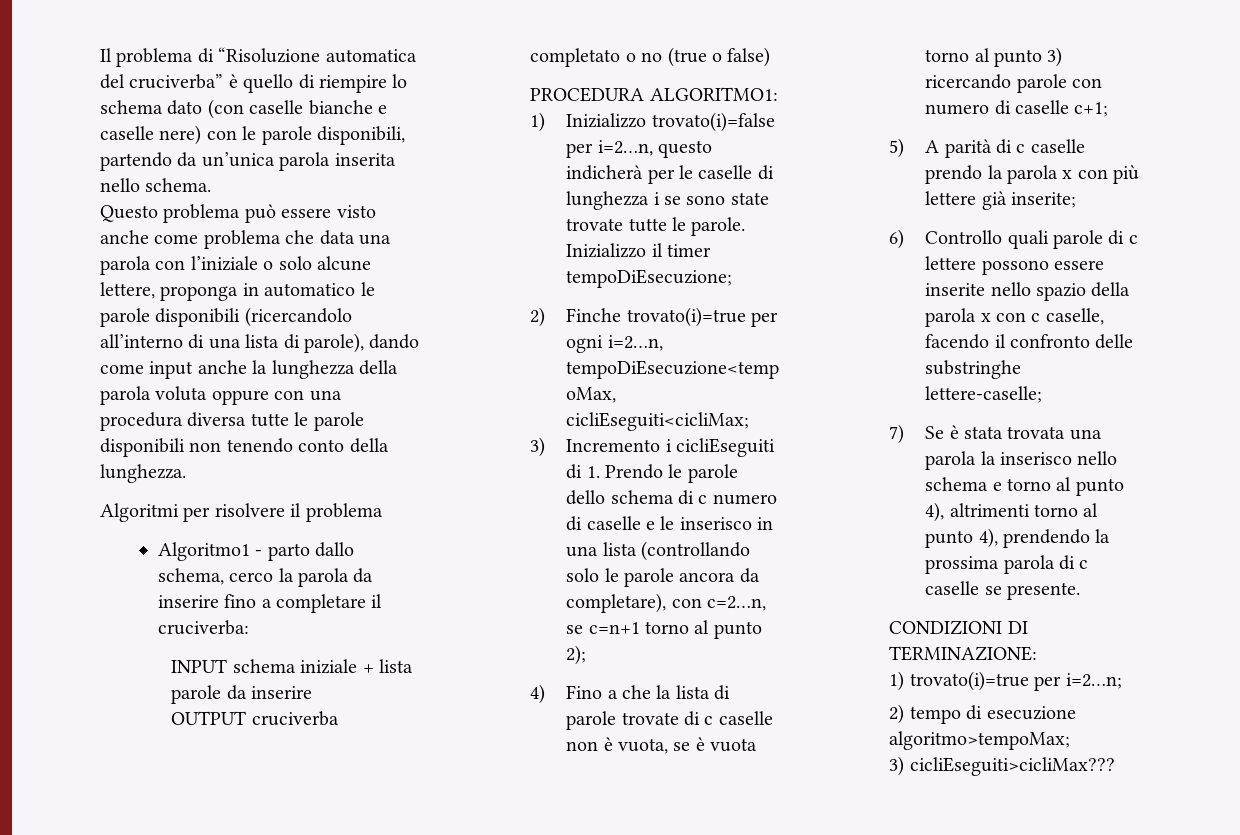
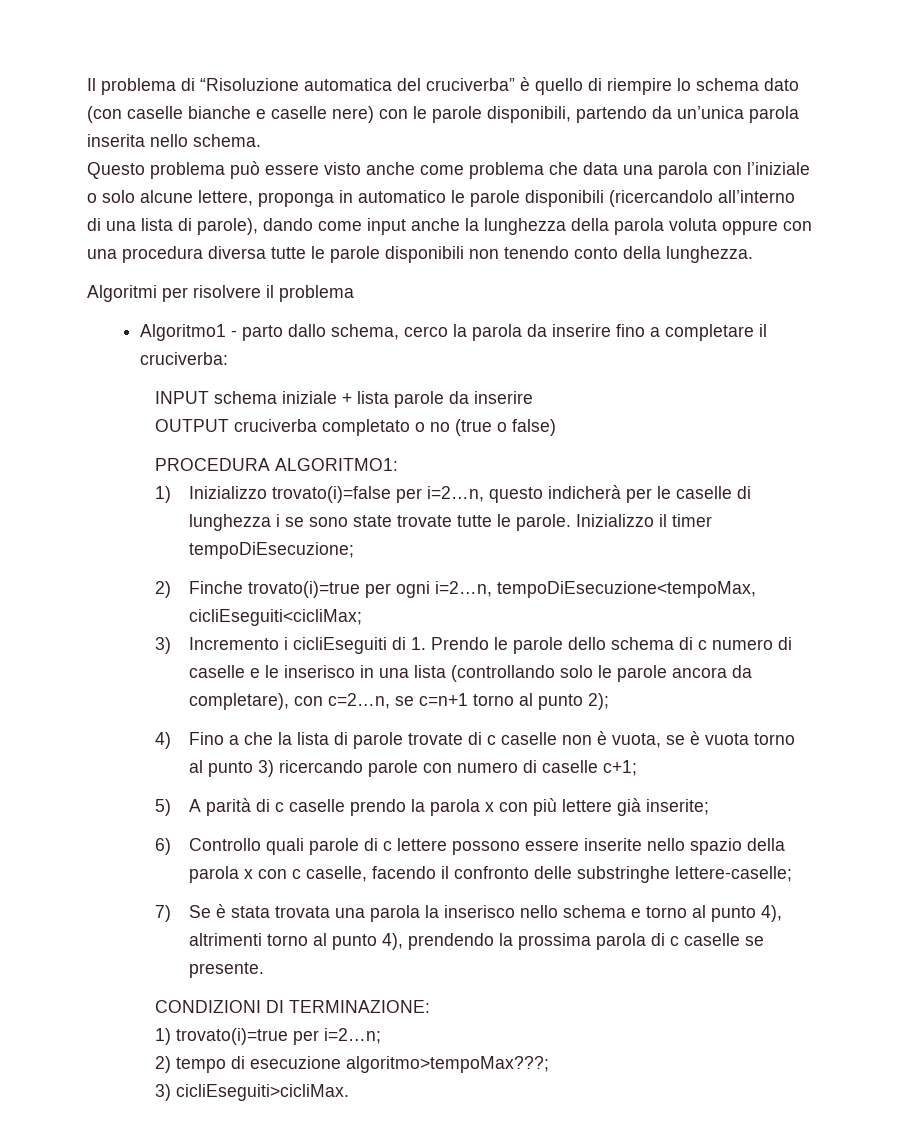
- 2) tempo di esecuzione algoritmo>tempoMax;
- 3) cicliEseguiti>cicliMax???
+ 2) tempo di esecuzione algoritmo>tempoMax???;
+ 3) cicliEseguiti>cicliMax.

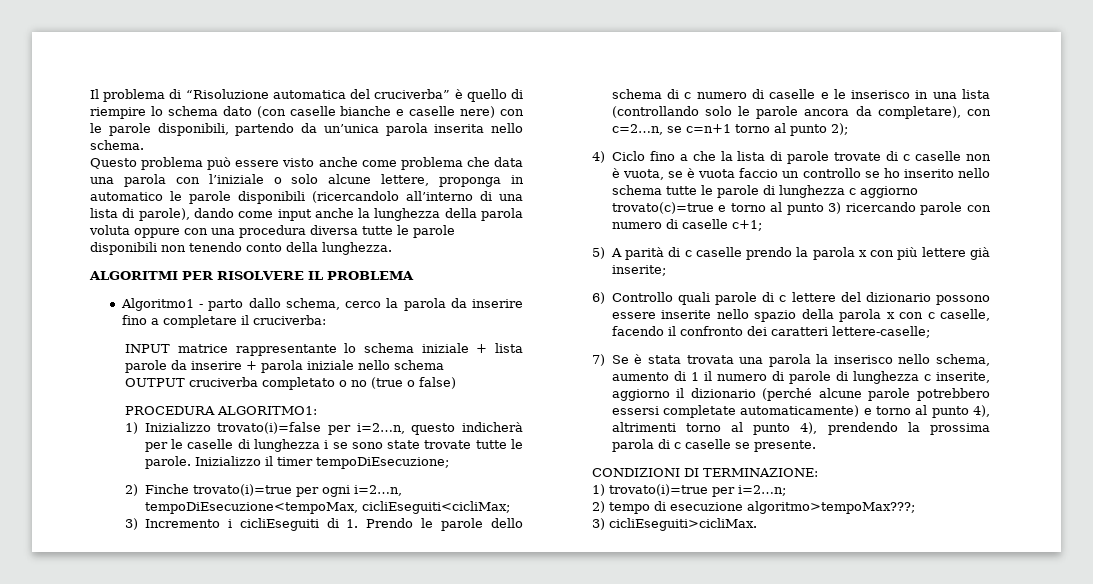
- Algoritmi per risolvere il problema
+ ALGORITMI PER RISOLVERE IL PROBLEMA
- INPUT schema iniziale + lista parole da inserire
+ INPUT matrice rappresentante lo schema iniziale + lista parole da inserire + parola iniziale nello schema
- 4) Fino a che la lista di parole trovate di c caselle non è vuota, se è vuota torno al punto 3) ricercando parole con numero di caselle c+1;
+ 4) Ciclo fino a che la lista di parole trovate di c caselle non è vuota, se è vuota faccio un controllo se ho inserito nello schema tutte le parole di lunghezza c aggiorno trovato(c)=true e torno al punto 3) ricercando parole con numero di caselle c+1;
- 6) Controllo quali parole di c lettere possono essere inserite nello spazio della parola x con c caselle, facendo il confronto delle substringhe lettere-caselle;
+ 6) Controllo quali parole di c lettere del dizionario possono essere inserite nello spazio della parola x con c caselle, facendo il confronto dei caratteri lettere-caselle;
- 7) Se è stata trovata una parola la inserisco nello schema e torno al punto 4), altrimenti torno al punto 4), prendendo la prossima parola di c caselle se presente.
+ 7) Se è stata trovata una parola la inserisco nello schema, aumento di 1 il numero di parole di lunghezza c inserite, aggiorno il dizionario (perché alcune parole potrebbero essersi completate automaticamente) e torno al punto 4), altrimenti torno al punto 4), prendendo la prossima parola di c caselle se presente.

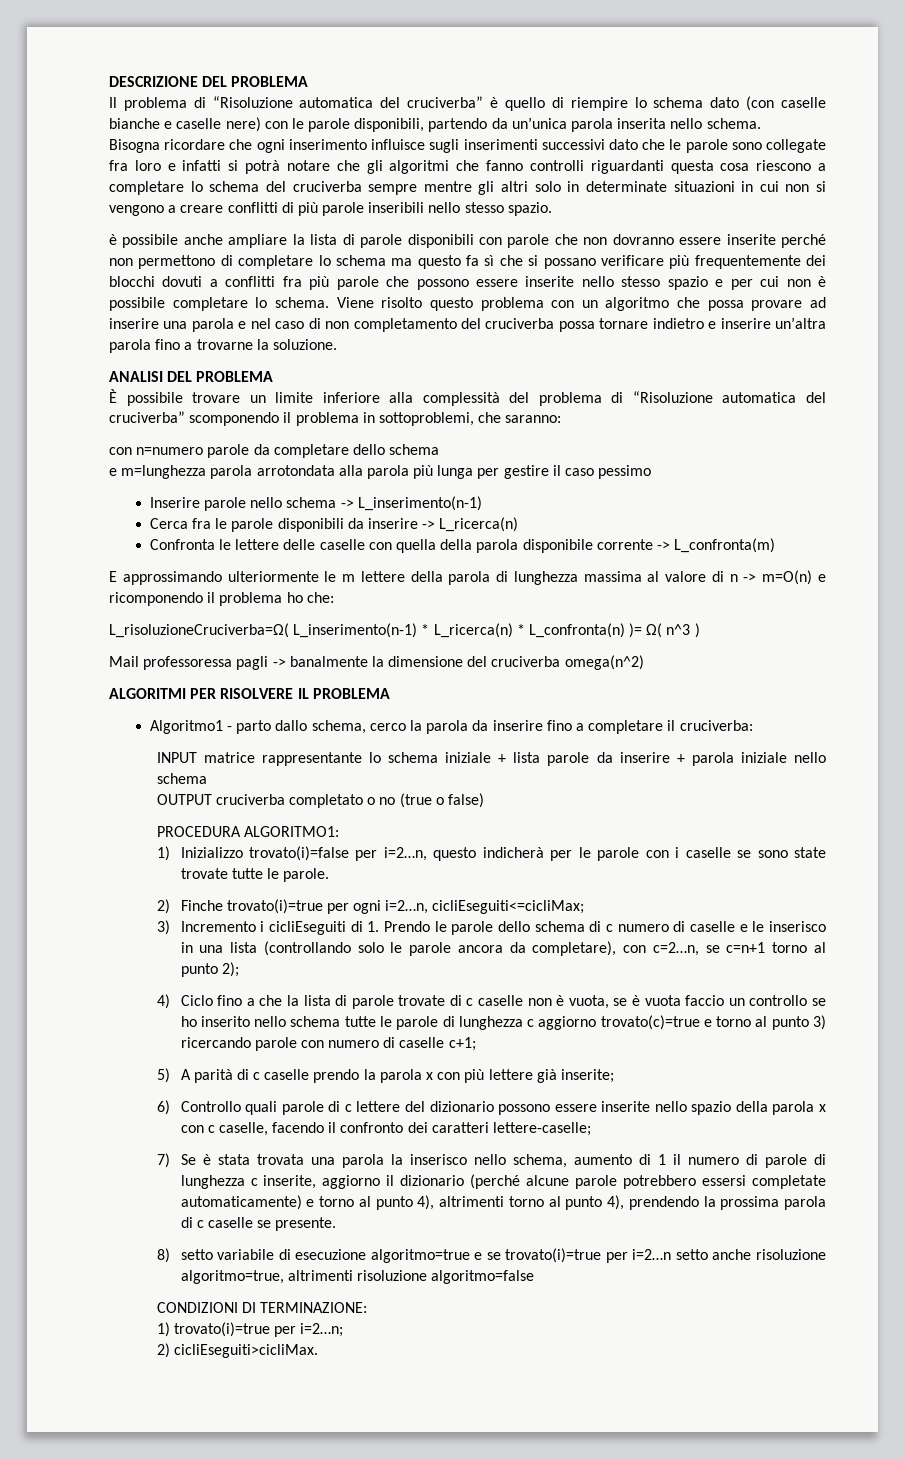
+ DESCRIZIONE DEL PROBLEMA
- Questo problema può essere visto anche come problema che data una parola con l’iniziale o solo alcune lettere, proponga in automatico le parole disponibili (ricercandolo all’interno di una lista di parole), dando come input anche la lunghezza della parola voluta oppure con una procedura diversa tutte le parole disponibili non tenendo conto della lunghezza.
+ Bisogna ricordare che ogni inserimento influisce sugli inserimenti successivi dato che le parole sono collegate fra loro e infatti si potrà notare che gli algoritmi che fanno controlli riguardanti questa cosa riescono a completare lo schema del cruciverba sempre mentre gli altri solo in determinate situazioni in cui non si vengono a creare conflitti di più parole inseribili nello stesso spazio.
+ è possibile anche ampliare la lista di parole disponibili con parole che non dovranno essere inserite perché non permettono di completare lo schema ma questo fa sì che si possano verificare più frequentemente dei blocchi dovuti a conflitti fra più parole che possono essere inserite nello stesso spazio e per cui non è possibile completare lo schema. Viene risolto questo problema con un algoritmo che possa provare ad inserire una parola e nel caso di non completamento del cruciverba possa tornare indietro e inserire un’altra parola fino a trovarne la soluzione.
+ ANALISI DEL PROBLEMA
+ È possibile trovare un limite inferiore alla complessità del problema di “Risoluzione automatica del cruciverba” scomponendo il problema in sottoproblemi, che saranno:
+ con n=numero parole da completare dello schema
+ e m=lunghezza parola arrotondata alla parola più lunga per gestire il caso pessimo
+ Inserire parole nello schema -> L_inserimento(n-1)
+ Cerca fra le parole disponibili da inserire -> L_ricerca(n)
+ Confronta le lettere delle caselle con quella della parola disponibile corrente -> L_confronta(m)
+ E approssimando ulteriormente le m lettere della parola di lunghezza massima al valore di n -> m=O(n) e ricomponendo il problema ho che:
+ L_risoluzioneCruciverba=Ω( L_inserimento(n-1) * L_ricerca(n) * L_confronta(n) )= Ω( n^3 )
+ Mail professoressa pagli -> banalmente la dimensione del cruciverba omega(n^2)
- 1) Inizializzo trovato(i)=false per i=2…n, questo indicherà per le caselle di lunghezza i se sono state trovate tutte le parole. Inizializzo il timer tempoDiEsecuzione;
+ 1) Inizializzo trovato(i)=false per i=2…n, questo indicherà per le parole con i caselle se sono state trovate tutte le parole.
- 2) Finche trovato(i)=true per ogni i=2…n, tempoDiEsecuzione<tempoMax, cicliEseguiti<cicliMax;
+ 2) Finche trovato(i)=true per ogni i=2…n, cicliEseguiti<=cicliMax;
+ 8) setto variabile di esecuzione algoritmo=true e se trovato(i)=true per i=2…n setto anche risoluzione algoritmo=true, altrimenti risoluzione algoritmo=false
- 2) tempo di esecuzione algoritmo>tempoMax???;
- 3) cicliEseguiti>cicliMax.
+ 2) cicliEseguiti>cicliMax.

